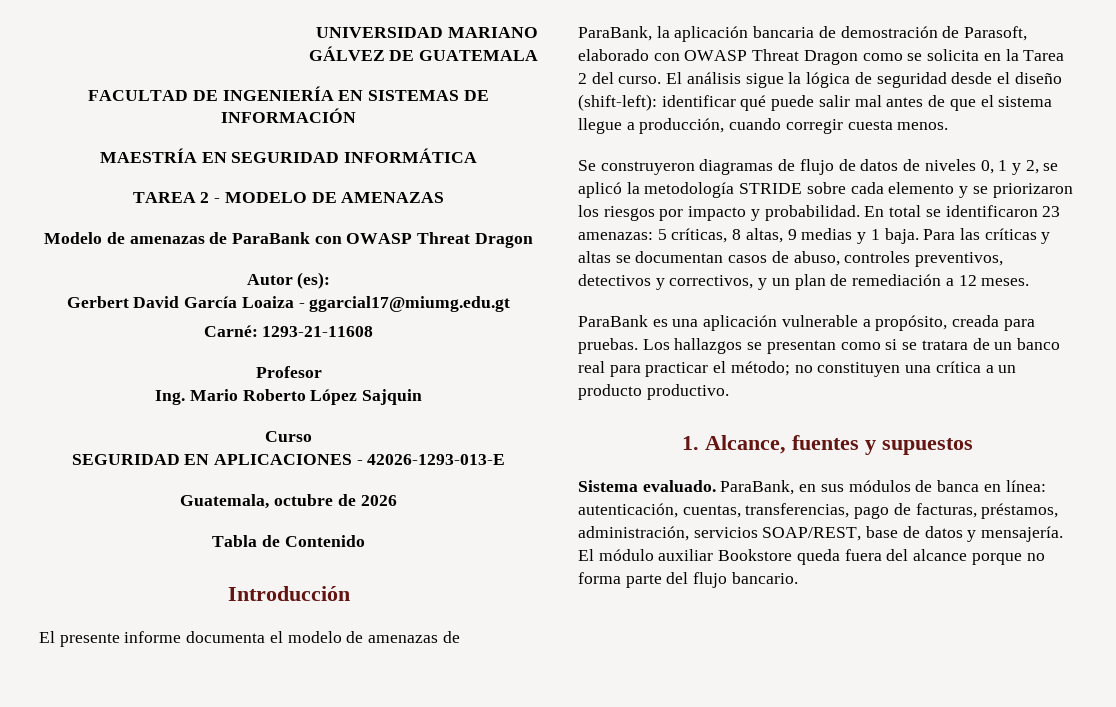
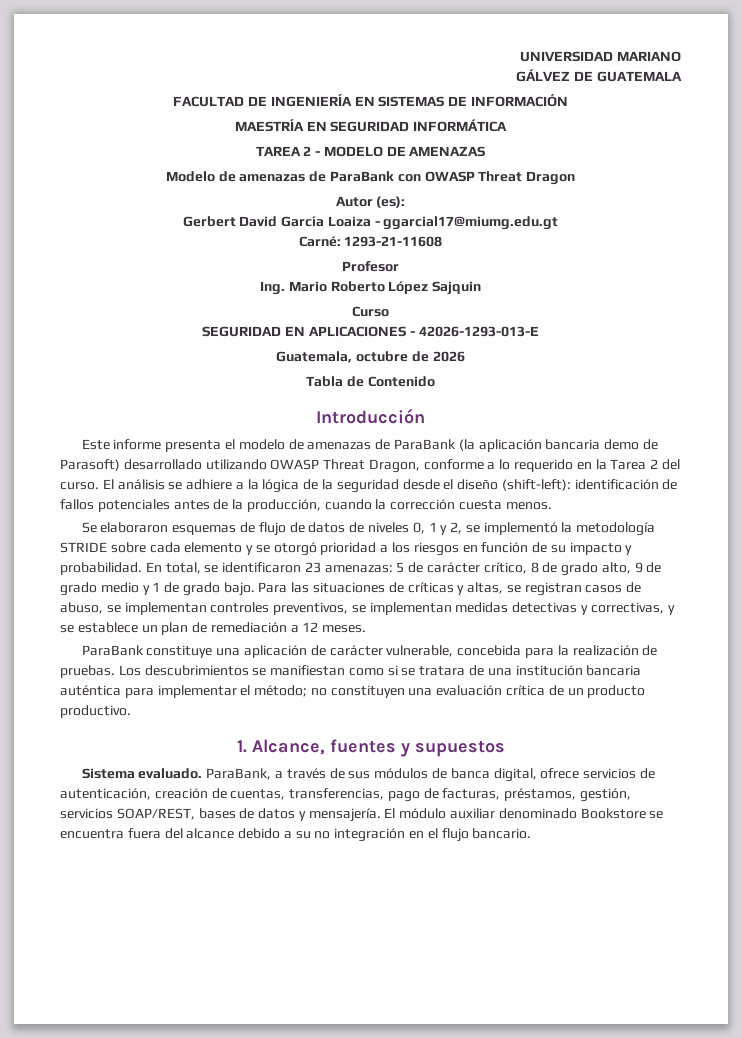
- El presente informe documenta el modelo de amenazas de ParaBank, la aplicación bancaria de demostración de Parasoft, elaborado con OWASP Threat Dragon como se solicita en la Tarea 2 del curso.
+ Este informe presenta el modelo de amenazas de ParaBank (la aplicación bancaria demo de Parasoft) desarrollado utilizando OWASP Threat Dragon, conforme a lo requerido en la Tarea 2 del curso.
- El análisis sigue la lógica de seguridad desde el diseño (shift-left): identificar qué puede salir mal antes de que el sistema llegue a producción, cuando corregir cuesta menos.
+ El análisis se adhiere a la lógica de la seguridad desde el diseño (shift-left): identificación de fallos potenciales antes de la producción, cuando la corrección cuesta menos.
- Se construyeron diagramas de flujo de datos de niveles 0, 1 y 2, se aplicó la metodología STRIDE sobre cada elemento y se priorizaron los riesgos por impacto y probabilidad.
+ Se elaboraron esquemas de flujo de datos de niveles 0, 1 y 2, se implementó la metodología STRIDE sobre cada elemento y se otorgó prioridad a los riesgos en función de su impacto y probabilidad.
- En total se identificaron 23 amenazas: 5 críticas, 8 altas, 9 medias y 1 baja. Para las críticas y altas se documentan casos de abuso, controles preventivos, detectivos y correctivos, y un plan de remediación a 12 meses.
+ En total, se identificaron 23 amenazas: 5 de carácter crítico, 8 de grado alto, 9 de grado medio y 1 de grado bajo. Para las situaciones de críticas y altas, se registran casos de abuso, se implementan controles preventivos, se implementan medidas detectivas y correctivas, y se establece un plan de remediación a 12 meses.
- ParaBank es una aplicación vulnerable a propósito, creada para pruebas. Los hallazgos se presentan como si se tratara de un banco real para practicar el método; no constituyen una crítica a un producto productivo.
+ ParaBank constituye una aplicación de carácter vulnerable, concebida para la realización de pruebas. Los descubrimientos se manifiestan como si se tratara de una institución bancaria auténtica para implementar el método; no constituyen una evaluación crítica de un producto productivo.
- ParaBank, en sus módulos de banca en línea: autenticación, cuentas, transferencias, pago de facturas, préstamos, administración, servicios SOAP/REST, base de datos y mensajería.
+ ParaBank, a través de sus módulos de banca digital, ofrece servicios de autenticación, creación de cuentas, transferencias, pago de facturas, préstamos, gestión, servicios SOAP/REST, bases de datos y mensajería.
- El módulo auxiliar Bookstore queda fuera del alcance porque no forma parte del flujo bancario.
+ El módulo auxiliar denominado Bookstore se encuentra fuera del alcance debido a su no integración en el flujo bancario.

